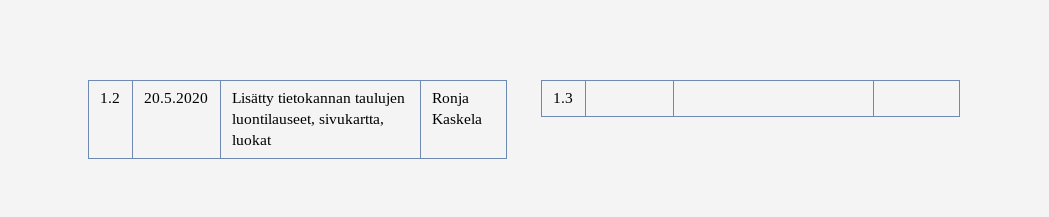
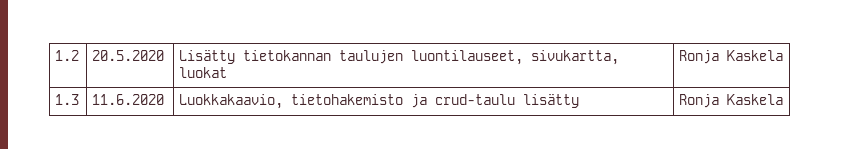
- 1.3 | | |
+ 1.3 | 11.6.2020 | Luokkakaavio, tietohakemisto ja crud-taulu lisätty | Ronja Kaskela

